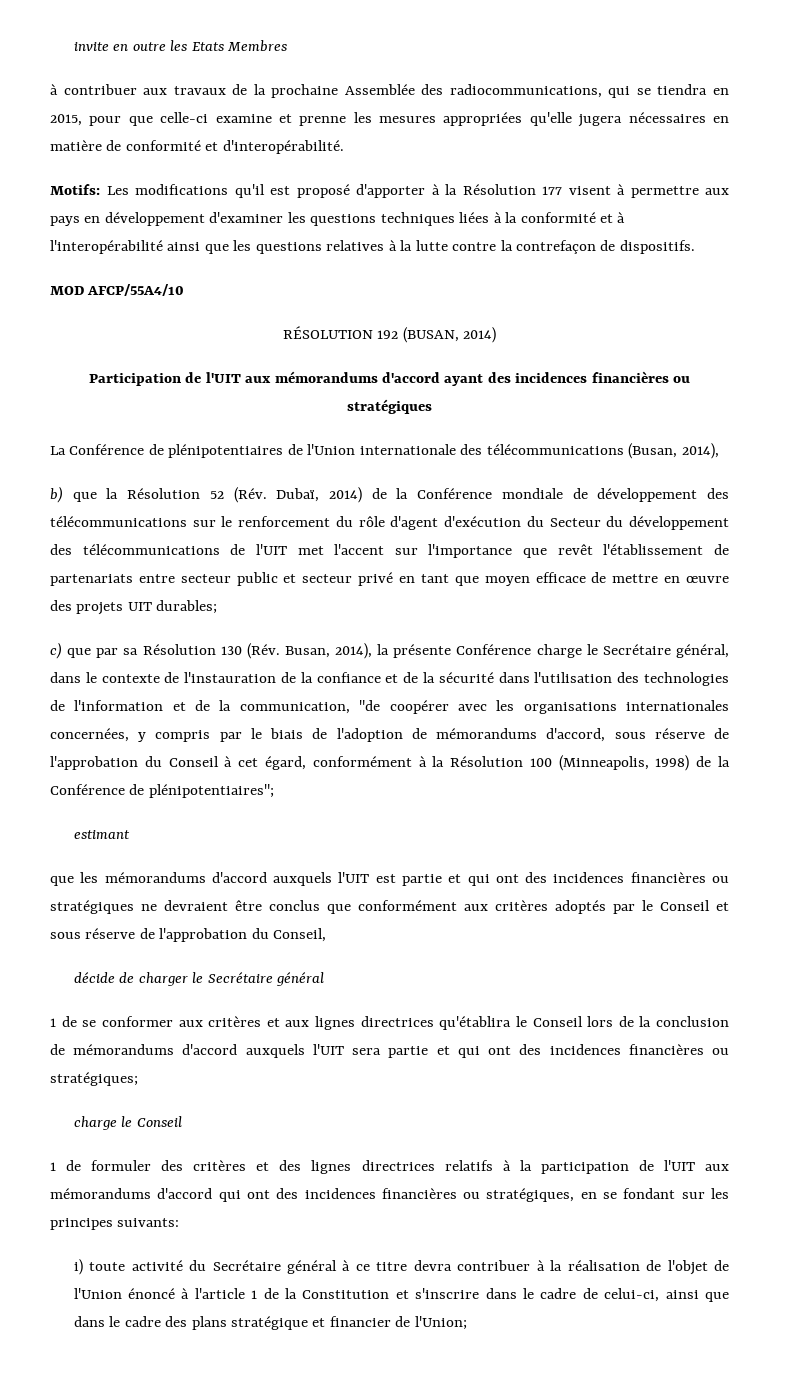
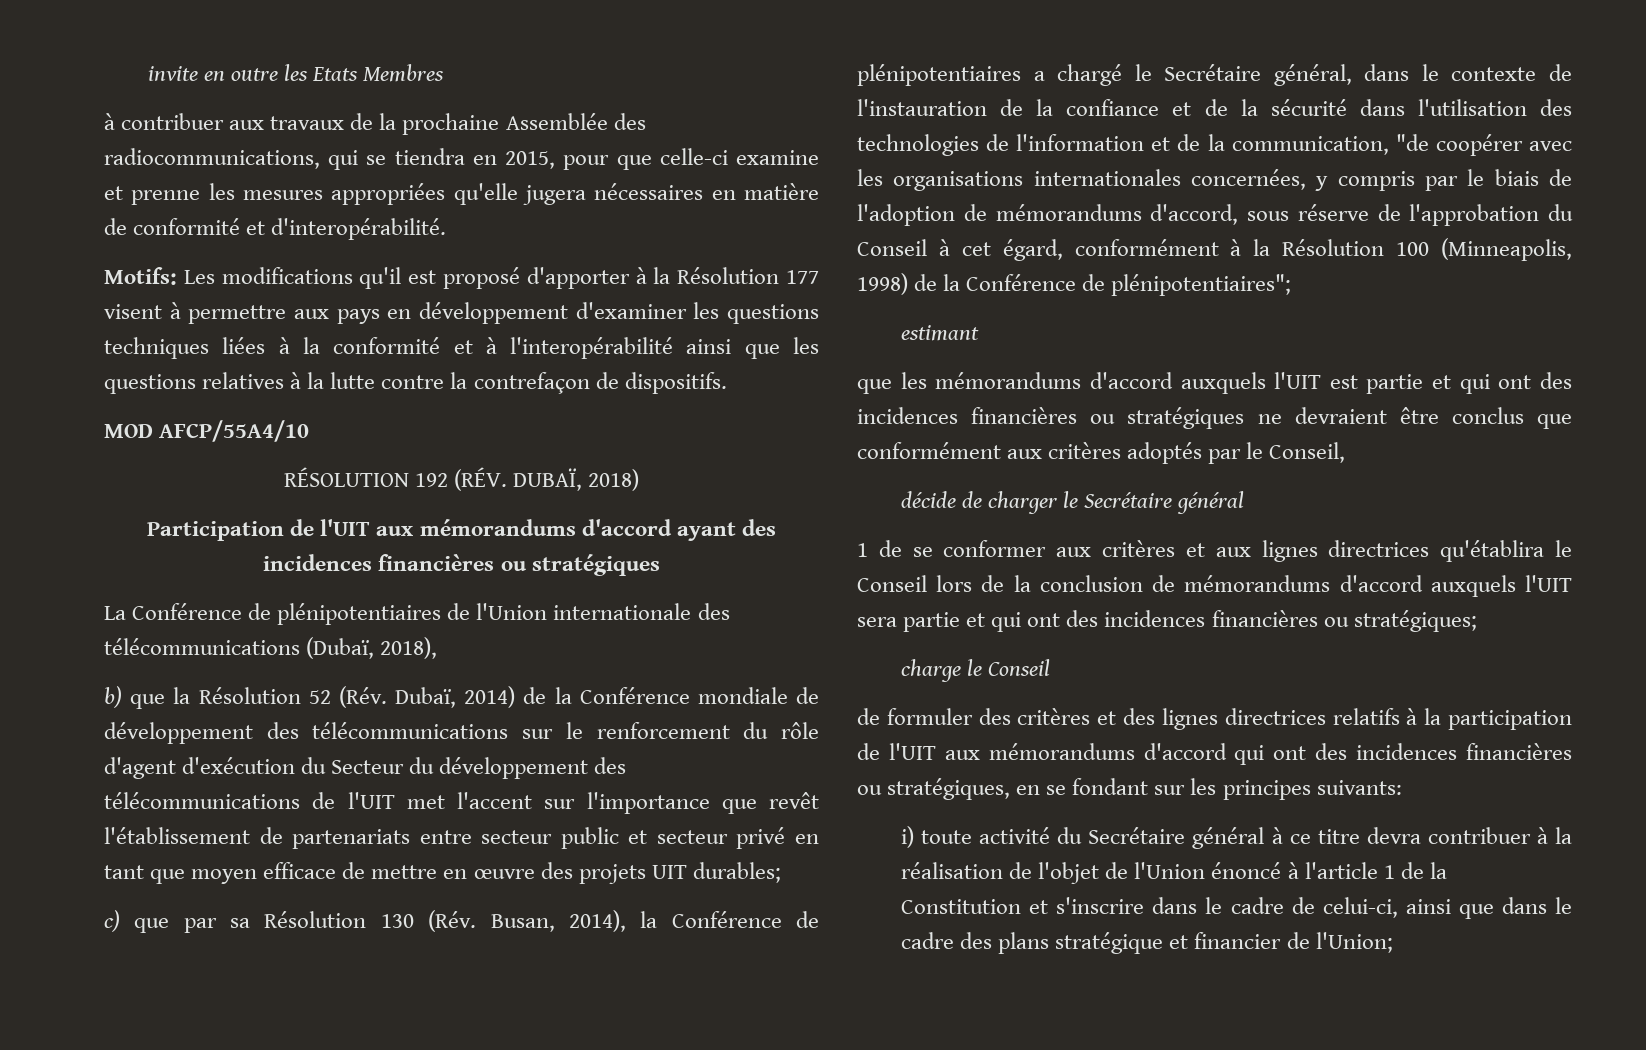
- RÉSOLUTION 192 (BUSAN, 2014)
+ RÉSOLUTION 192 (RÉV. DUBAÏ, 2018)
- La Conférence de plénipotentiaires de l'Union internationale des télécommunications (Busan, 2014),
+ La Conférence de plénipotentiaires de l'Union internationale des télécommunications (Dubaï, 2018),
- c) que par sa Résolution 130 (Rév. Busan, 2014), la présente Conférence charge le Secrétaire général, dans le contexte de l'instauration de la confiance et de la sécurité dans l'utilisation des technologies de l'information et de la communication, "de coopérer avec les organisations internationales concernées, y compris par le biais de l'adoption de mémorandums d'accord, sous réserve de l'approbation du Conseil à cet égard, conformément à la Résolution 100 (Minneapolis, 1998) de la Conférence de plénipotentiaires";
+ c) que par sa Résolution 130 (Rév. Busan, 2014), la Conférence de plénipotentiaires a chargé le Secrétaire général, dans le contexte de l'instauration de la confiance et de la sécurité dans l'utilisation des technologies de l'information et de la communication, "de coopérer avec les organisations internationales concernées, y compris par le biais de l'adoption de mémorandums d'accord, sous réserve de l'approbation du Conseil à cet égard, conformément à la Résolution 100 (Minneapolis, 1998) de la Conférence de plénipotentiaires";
- que les mémorandums d'accord auxquels l'UIT est partie et qui ont des incidences financières ou stratégiques ne devraient être conclus que conformément aux critères adoptés par le Conseil et sous réserve de l'approbation du Conseil,
+ que les mémorandums d'accord auxquels l'UIT est partie et qui ont des incidences financières ou stratégiques ne devraient être conclus que conformément aux critères adoptés par le Conseil,
- 1 de formuler des critères et des lignes directrices relatifs à la participation de l'UIT aux mémorandums d'accord qui ont des incidences financières ou stratégiques, en se fondant sur les principes suivants:
+ de formuler des critères et des lignes directrices relatifs à la participation de l'UIT aux mémorandums d'accord qui ont des incidences financières ou stratégiques, en se fondant sur les principes suivants:

